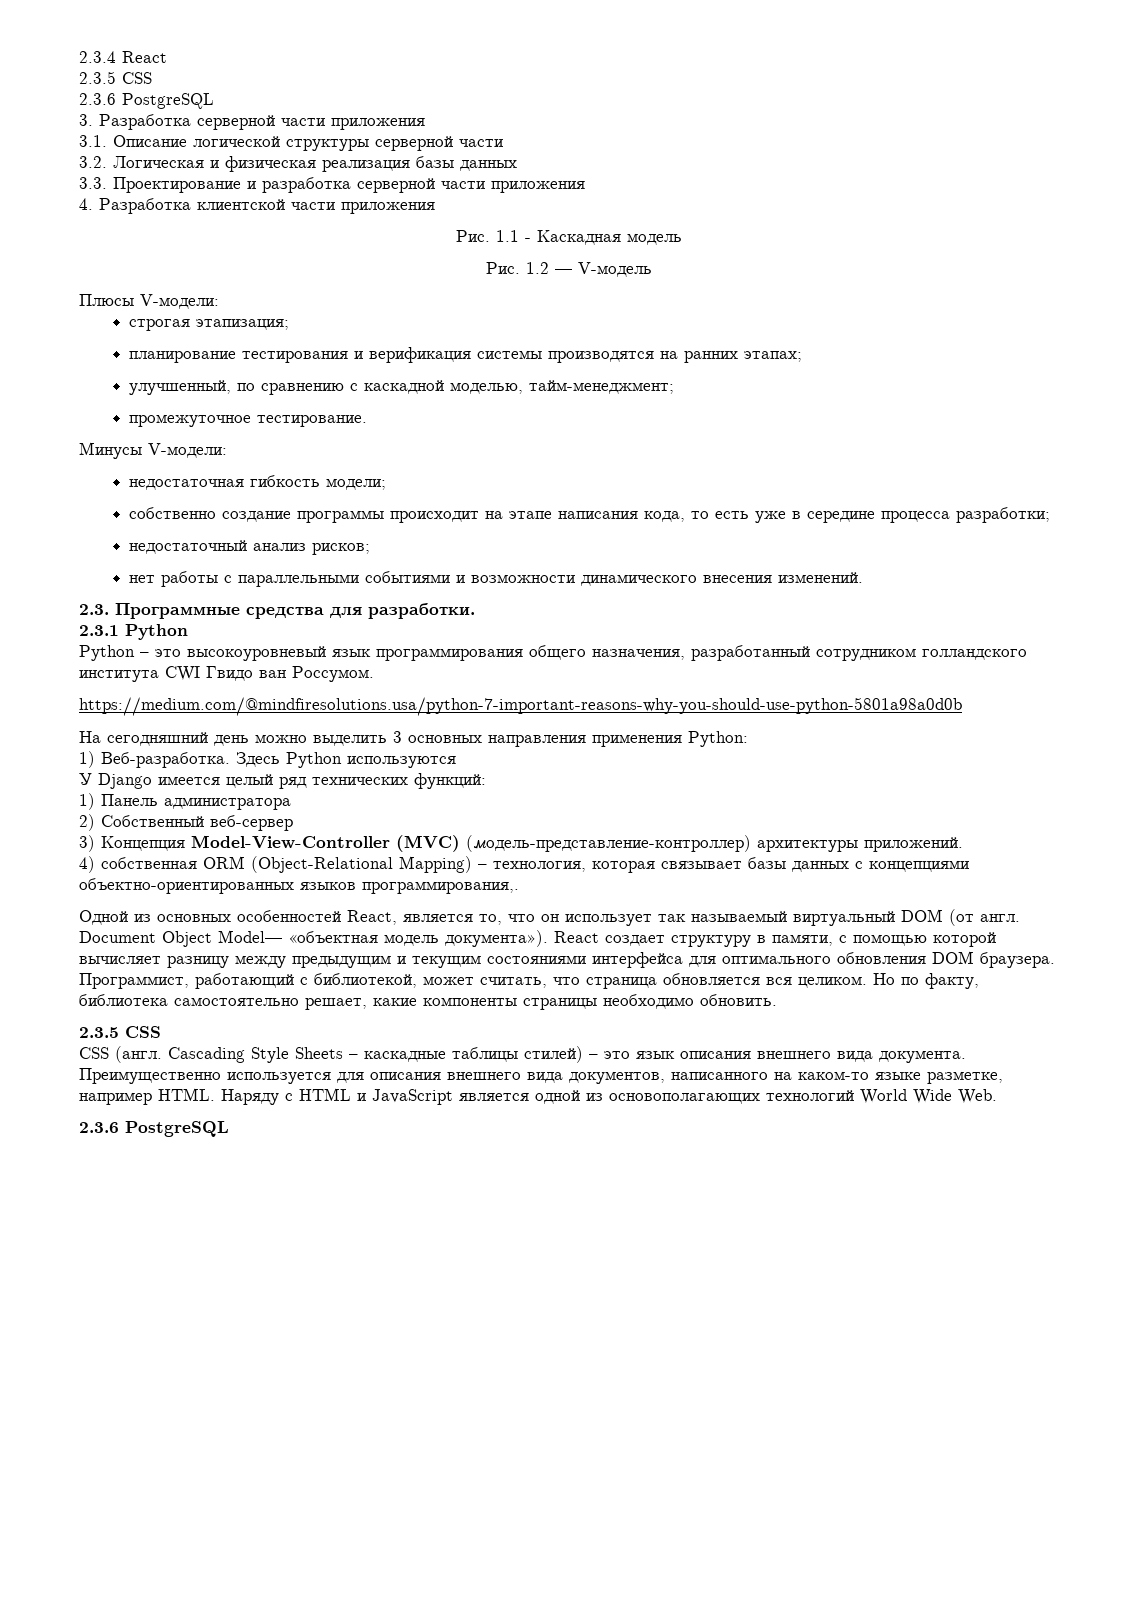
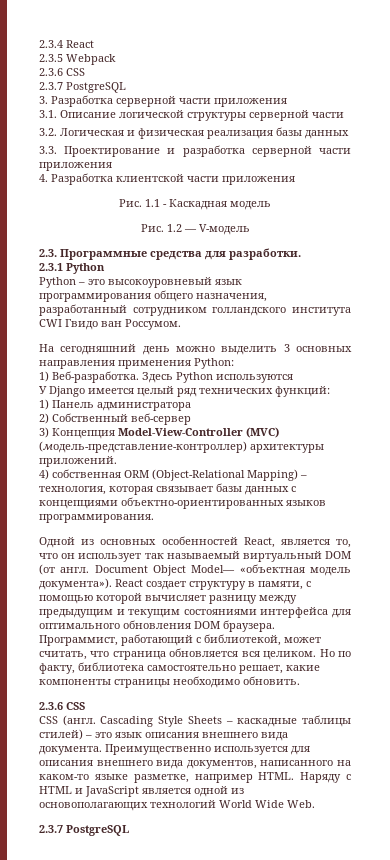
  2.3.4 React
- 2.3.5 CSS
- 2.3.6 PostgreSQL
+ 2.3.5 Webpack
+ 2.3.6 CSS
+ 2.3.7 PostgreSQL
- Плюсы V-модели:
- строгая этапизация;
- планирование тестирования и верификация системы производятся на ранних этапах;
- улучшенный, по сравнению с каскадной моделью, тайм-менеджмент;
- промежуточное тестирование.
- Минусы V-модели:
- недостаточная гибкость модели;
- собственно создание программы происходит на этапе написания кода, то есть уже в середине процесса разработки;
- недостаточный анализ рисков;
- нет работы с параллельными событиями и возможности динамического внесения изменений.
- https://medium.com/@mindfiresolutions.usa/python-7-important-reasons-why-you-should-use-python-5801a98a0d0b
- 4) собственная ORM (Object-Relational Mapping) – технология, которая связывает базы данных с концепциями объектно-ориентированных языков программирования,.
+ 4) собственная ORM (Object-Relational Mapping) – технология, которая связывает базы данных с концепциями объектно-ориентированных языков программирования.
  Но по факту, библиотека самостоятельно решает, какие компоненты страницы необходимо обновить.
- 2.3.5 CSS
+ 2.3.6 CSS
  Наряду с HTML и JavaScript является одной из основополагающих технологий World Wide Web.
- 2.3.6 PostgreSQL
+ 2.3.7 PostgreSQL

